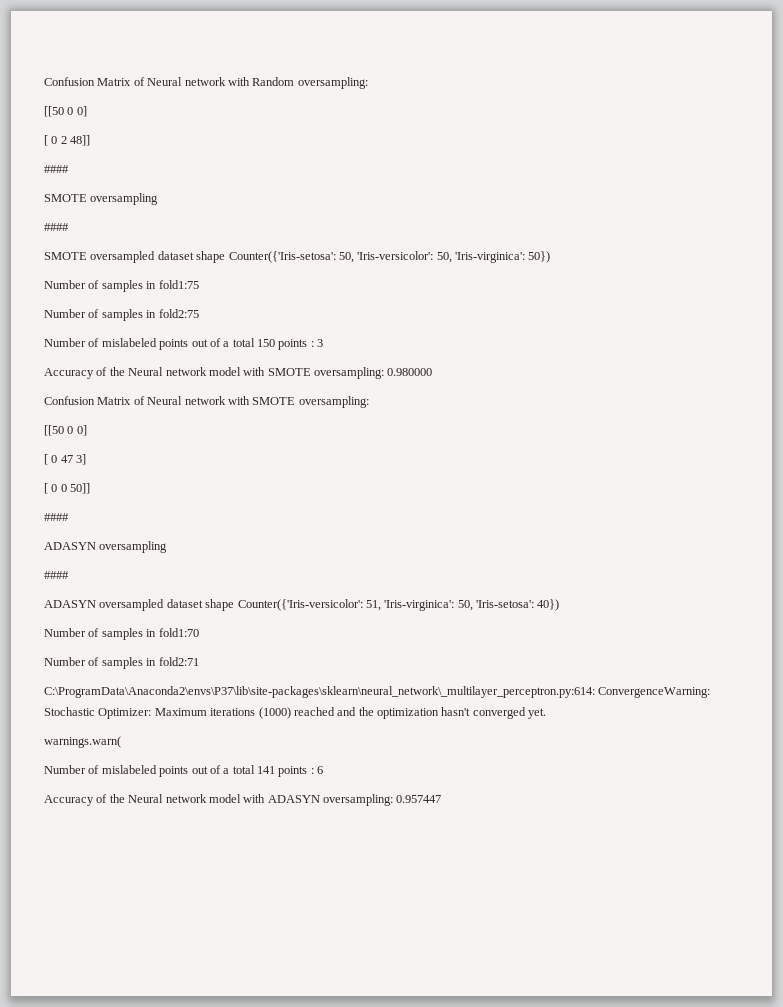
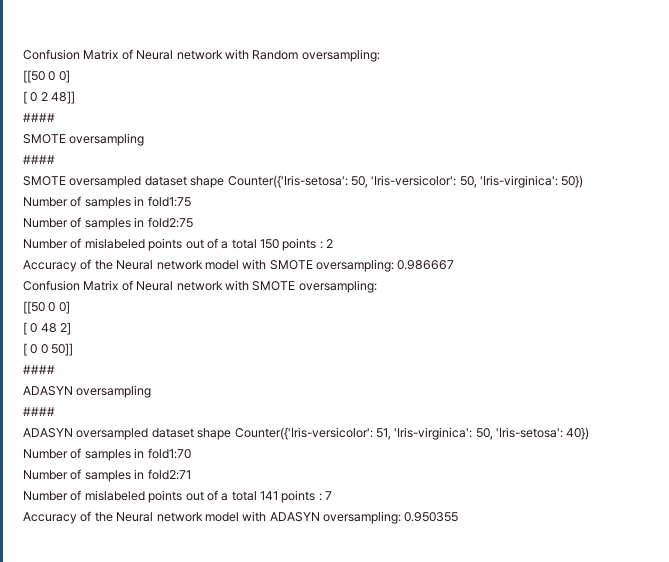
- Number of mislabeled points out of a total 150 points : 3
+ Number of mislabeled points out of a total 150 points : 2
- Accuracy of the Neural network model with SMOTE oversampling: 0.980000
+ Accuracy of the Neural network model with SMOTE oversampling: 0.986667
- [ 0 47 3]
+ [ 0 48 2]
- C:\ProgramData\Anaconda2\envs\P37\lib\site-packages\sklearn\neural_network\_multilayer_perceptron.py:614: ConvergenceWarning: Stochastic Optimizer: Maximum iterations (1000) reached and the optimization hasn't converged yet.
- warnings.warn(
- Number of mislabeled points out of a total 141 points : 6
+ Number of mislabeled points out of a total 141 points : 7
- Accuracy of the Neural network model with ADASYN oversampling: 0.957447
+ Accuracy of the Neural network model with ADASYN oversampling: 0.950355

